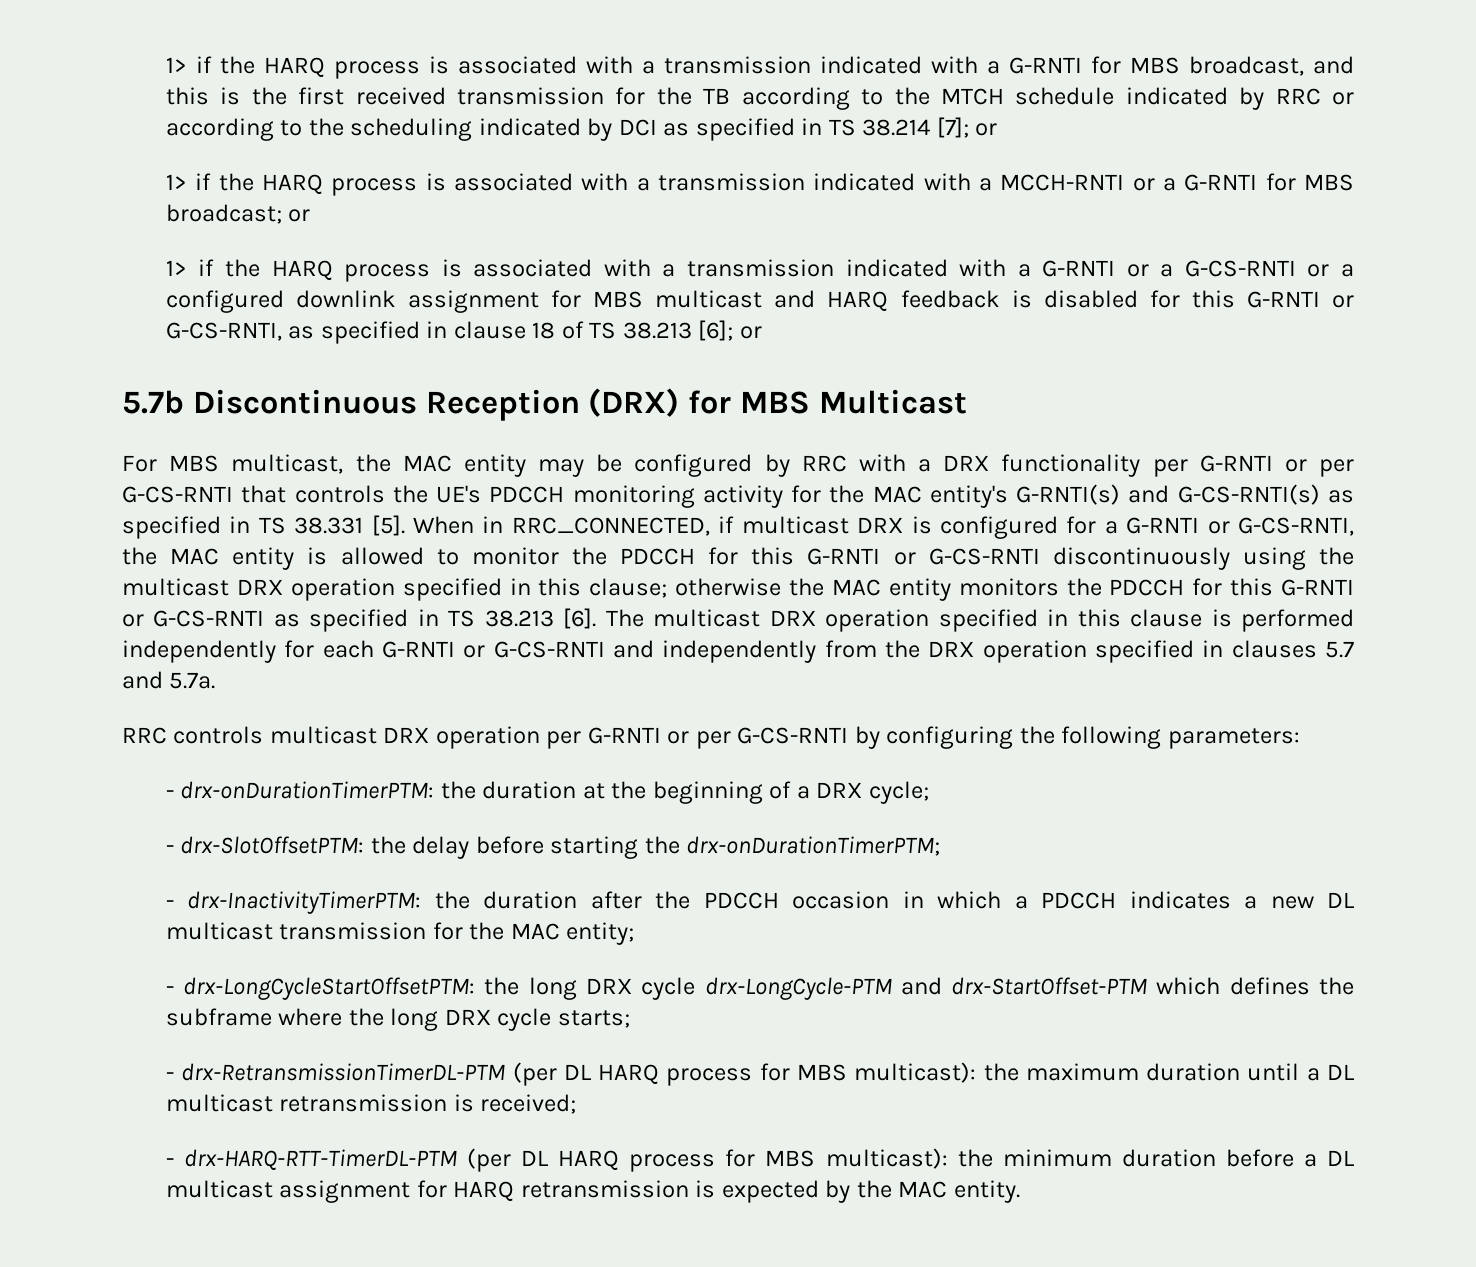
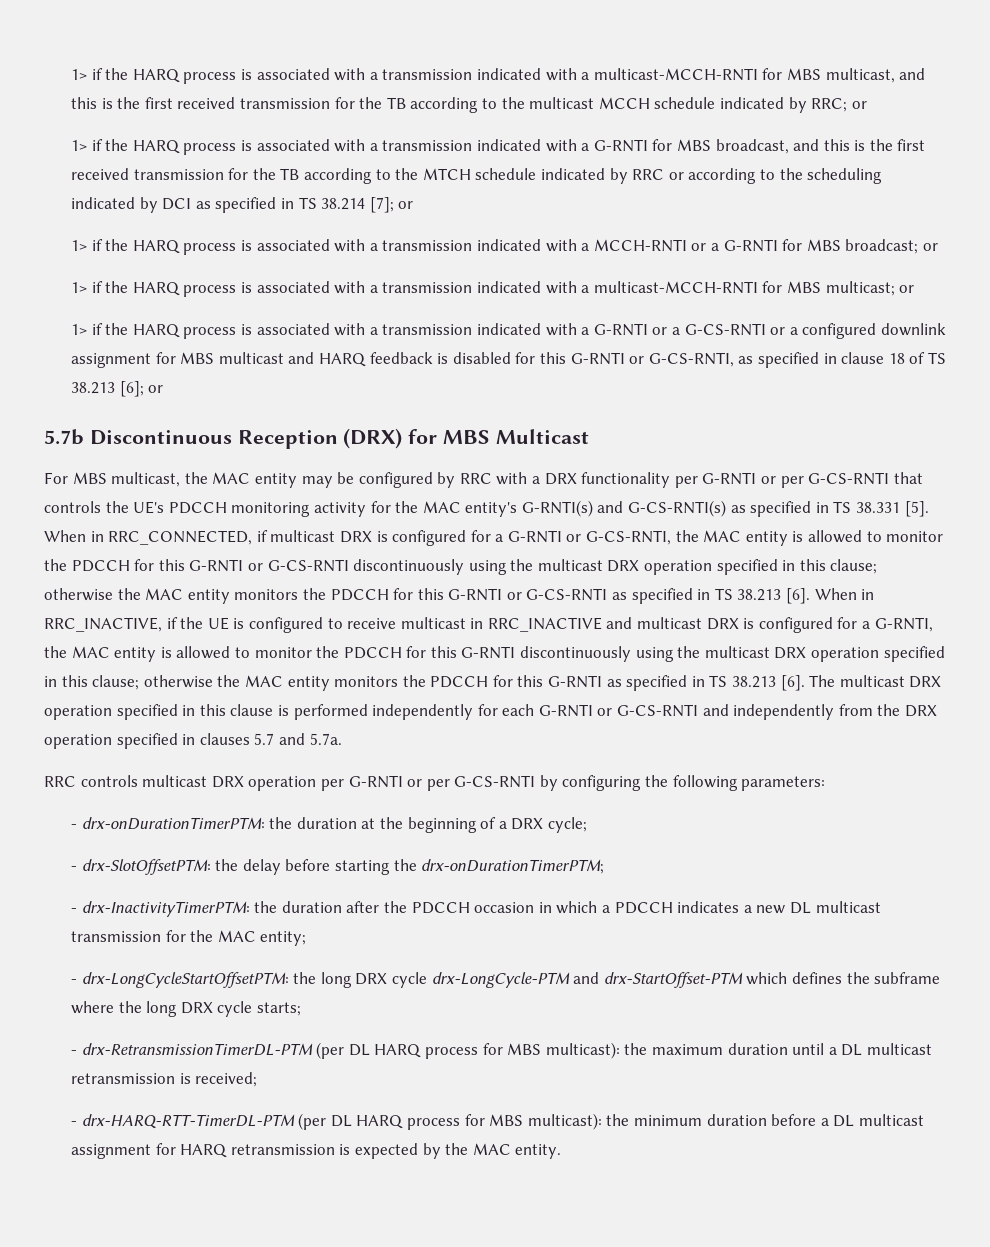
+ 1> if the HARQ process is associated with a transmission indicated with a multicast-MCCH-RNTI for MBS multicast, and this is the first received transmission for the TB according to the multicast MCCH schedule indicated by RRC; or
+ 1> if the HARQ process is associated with a transmission indicated with a multicast-MCCH-RNTI for MBS multicast; or
+ When in RRC_INACTIVE, if the UE is configured to receive multicast in RRC_INACTIVE and multicast DRX is configured for a G-RNTI, the MAC entity is allowed to monitor the PDCCH for this G-RNTI discontinuously using the multicast DRX operation specified in this clause; otherwise the MAC entity monitors the PDCCH for this G-RNTI as specified in TS 38.213 [6].

